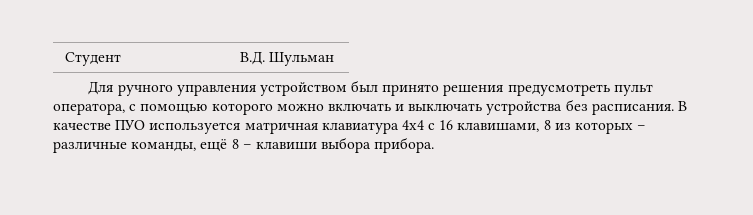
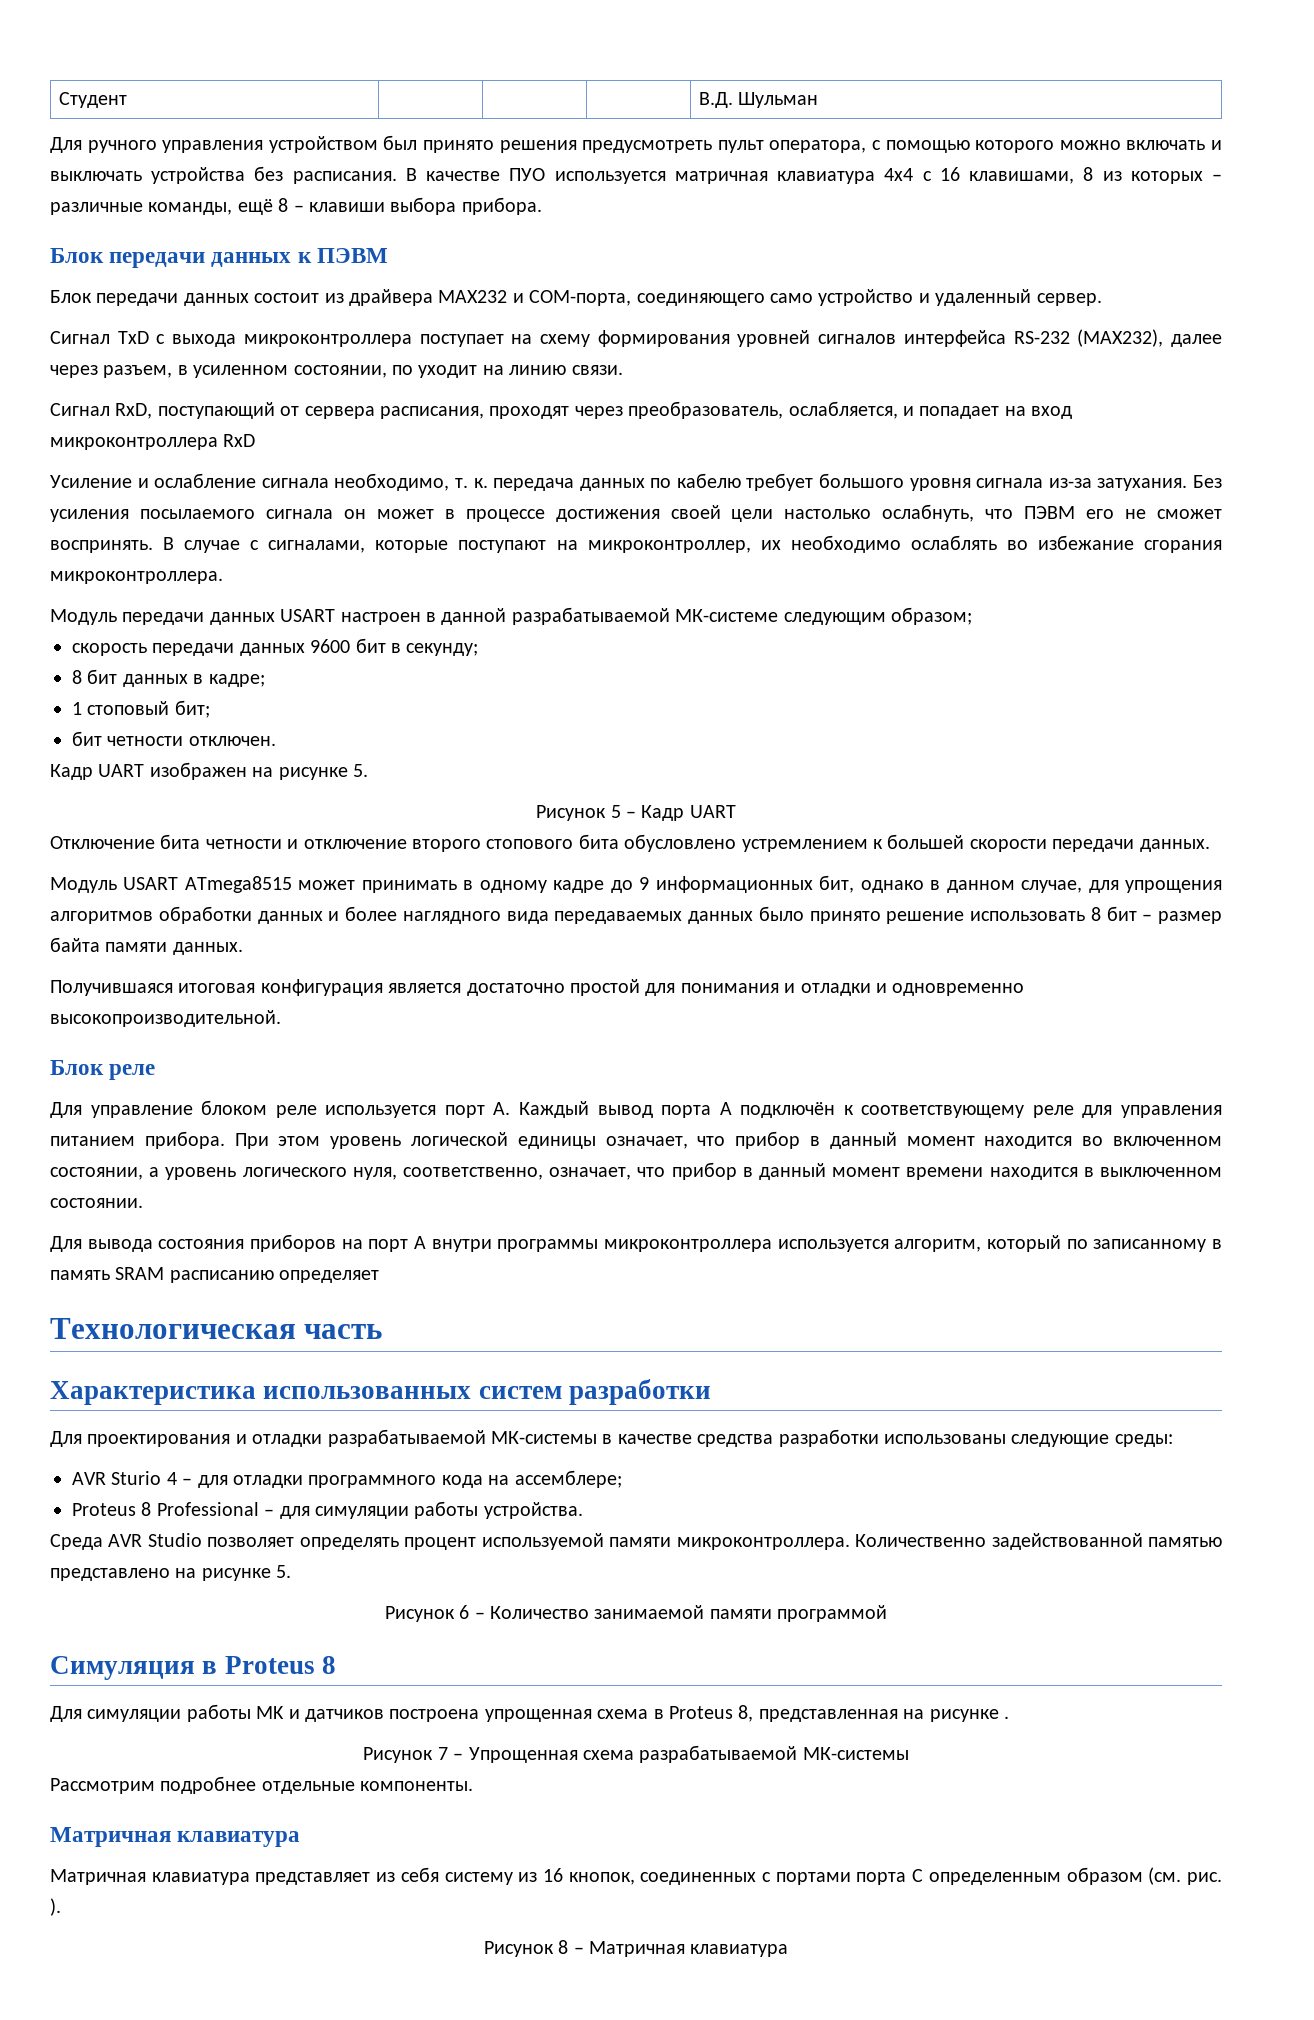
+ Блок передачи данных к ПЭВМ
+ Блок передачи данных состоит из драйвера MAX232 и COM-порта, соединяющего само устройство и удаленный сервер.
+ Сигнал TxD c выхода микроконтроллера поступает на схему формирования уровней сигналов интерфейса RS-232 (MAX232), далее через разъем, в усиленном состоянии, по уходит на линию связи.
+ Сигнал RxD, поступающий от сервера расписания, проходят через преобразователь, ослабляется, и попадает на вход микроконтроллера RxD
+ Усиление и ослабление сигнала необходимо, т. к. передача данных по кабелю требует большого уровня сигнала из-за затухания. Без усиления посылаемого сигнала он может в процессе достижения своей цели настолько ослабнуть, что ПЭВМ его не сможет воспринять. В случае с сигналами, которые поступают на микроконтроллер, их необходимо ослаблять во избежание сгорания микроконтроллера.
+ Модуль передачи данных USART настроен в данной разрабатываемой МК-системе следующим образом;
+ скорость передачи данных 9600 бит в секунду;
+ 8 бит данных в кадре;
+ 1 стоповый бит;
+ бит четности отключен.
+ Кадр UART изображен на рисунке 5.
+ Рисунок 5 – Кадр UART
+ Отключение бита четности и отключение второго стопового бита обусловлено устремлением к большей скорости передачи данных.
+ Модуль USART ATmega8515 может принимать в одному кадре до 9 информационных бит, однако в данном случае, для упрощения алгоритмов обработки данных и более наглядного вида передаваемых данных было принято решение использовать 8 бит – размер байта памяти данных.
+ Получившаяся итоговая конфигурация является достаточно простой для понимания и отладки и одновременно высокопроизводительной.
+ Блок реле
+ Для управление блоком реле используется порт A. Каждый вывод порта A подключён к соответствующему реле для управления питанием прибора. При этом уровень логической единицы означает, что прибор в данный момент находится во включенном состоянии, а уровень логического нуля, соответственно, означает, что прибор в данный момент времени находится в выключенном состоянии.
+ Для вывода состояния приборов на порт A внутри программы микроконтроллера используется алгоритм, который по записанному в память SRAM расписанию определяет
+ Технологическая часть
+ Характеристика использованных систем разработки
+ Для проектирования и отладки разрабатываемой МК-системы в качестве средства разработки использованы следующие среды:
+ AVR Sturio 4 – для отладки программного кода на ассемблере;
+ Proteus 8 Professional – для симуляции работы устройства.
+ Среда AVR Studio позволяет определять процент используемой памяти микроконтроллера. Количественно задействованной памятью представлено на рисунке 5.
+ Рисунок 6 – Количество занимаемой памяти программой
+ Симуляция в Proteus 8
+ Для симуляции работы MK и датчиков построена упрощенная схема в Proteus 8, представленная на рисунке .
+ Рисунок 7 – Упрощенная схема разрабатываемой МК-системы
+ Рассмотрим подробнее отдельные компоненты.
+ Матричная клавиатура
+ Матричная клавиатура представляет из себя систему из 16 кнопок, соединенных с портами порта C определенным образом (см. рис. ).
+ Рисунок 8 – Матричная клавиатура

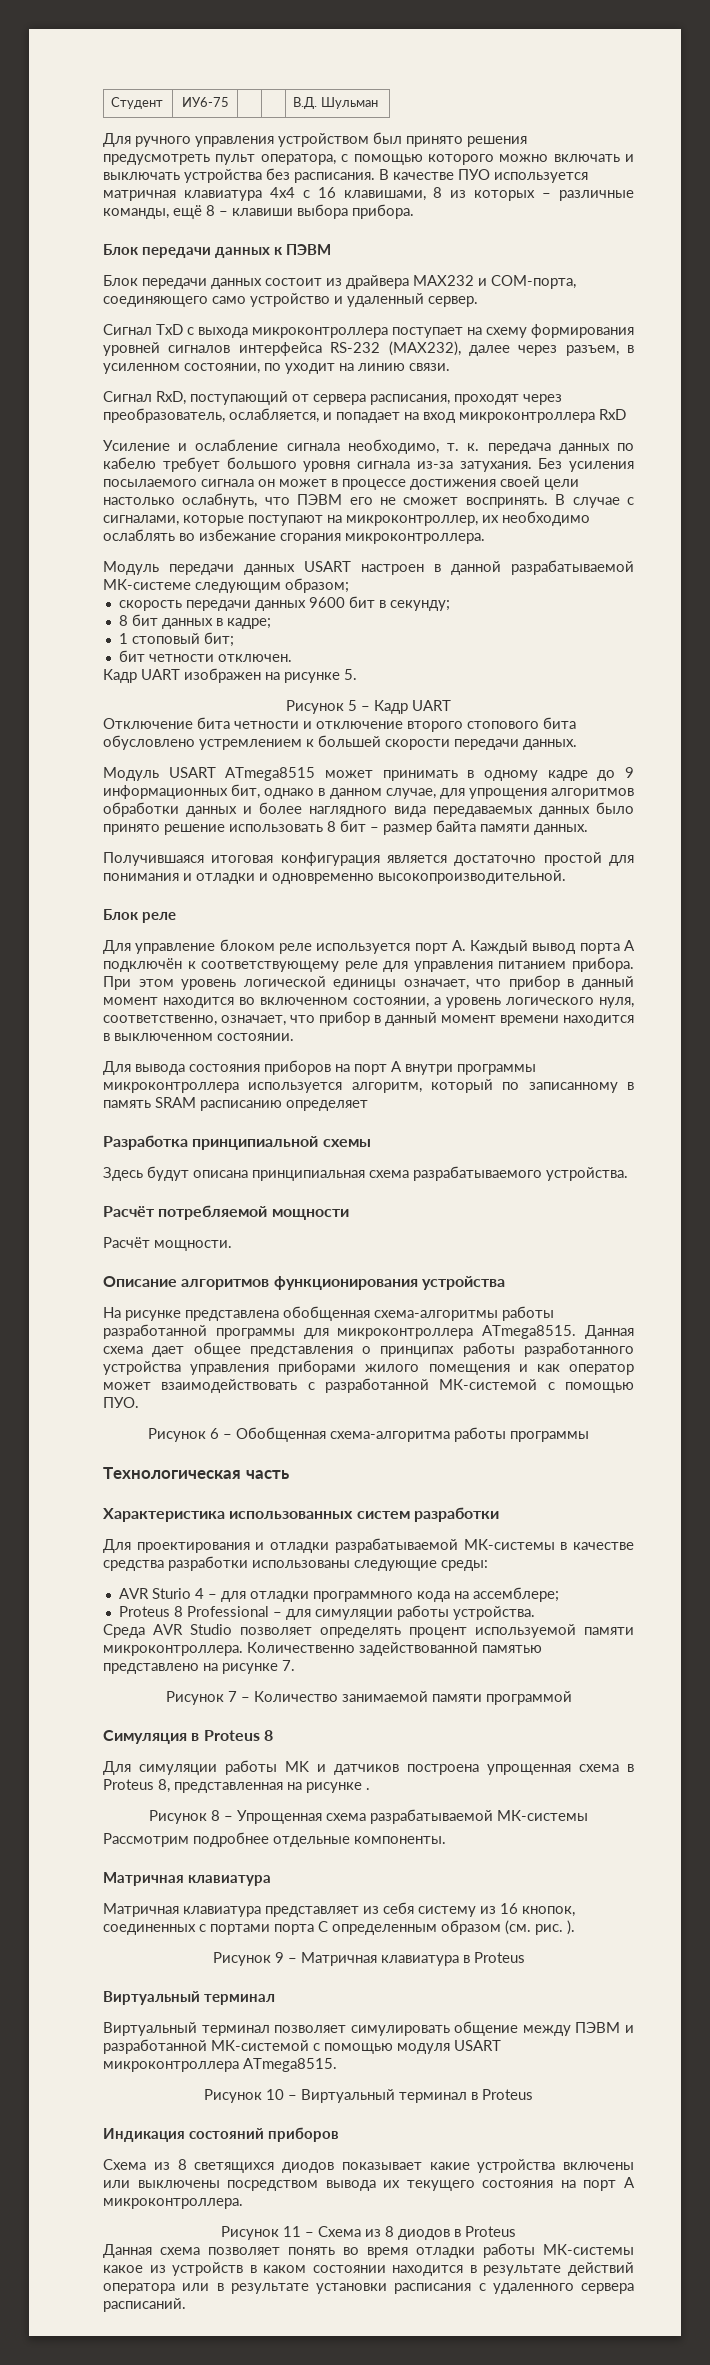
- Студент | | | | В.Д. Шульман
+ Студент | ИУ6-75 | | | В.Д. Шульман
+ Разработка принципиальной схемы
+ Здесь будут описана принципиальная схема разрабатываемого устройства.
+ Расчёт потребляемой мощности
+ Расчёт мощности.
+ Описание алгоритмов функционирования устройства
+ На рисунке представлена обобщенная схема-алгоритмы работы разработанной программы для микроконтроллера ATmega8515. Данная схема дает общее представления о принципах работы разработанного устройства управления приборами жилого помещения и как оператор может взаимодействовать с разработанной МК-системой с помощью ПУО.
+ Рисунок 6 – Обобщенная схема-алгоритма работы программы
- Количественно задействованной памятью представлено на рисунке 5.
- Рисунок 6 – Количество занимаемой памяти программой
+ Количественно задействованной памятью представлено на рисунке 7.
+ Рисунок 7 – Количество занимаемой памяти программой
- Рисунок 7 – Упрощенная схема разрабатываемой МК-системы
+ Рисунок 8 – Упрощенная схема разрабатываемой МК-системы
- Рисунок 8 – Матричная клавиатура
+ Рисунок 9 – Матричная клавиатура в Proteus
+ Виртуальный терминал
+ Виртуальный терминал позволяет симулировать общение между ПЭВМ и разработанной МК-системой с помощью модуля USART микроконтроллера ATmega8515.
+ Рисунок 10 – Виртуальный терминал в Proteus
+ Индикация состояний приборов
+ Схема из 8 светящихся диодов показывает какие устройства включены или выключены посредством вывода их текущего состояния на порт A микроконтроллера.
+ Рисунок 11 – Схема из 8 диодов в Proteus
+ Данная схема позволяет понять во время отладки работы МК-системы какое из устройств в каком состоянии находится в результате действий оператора или в результате установки расписания с удаленного сервера расписаний.

